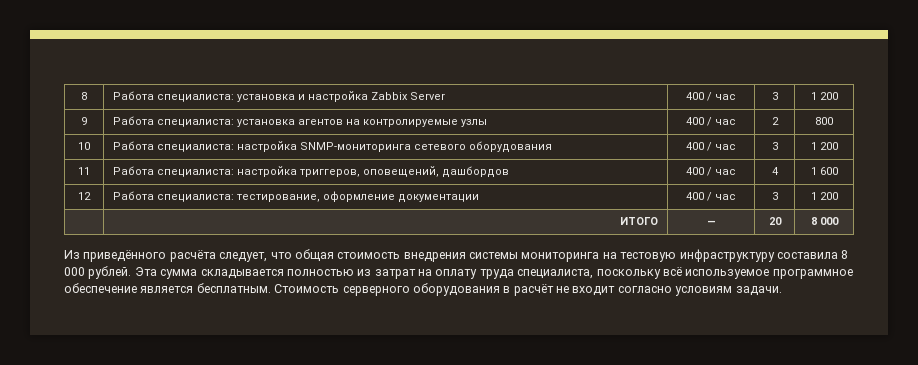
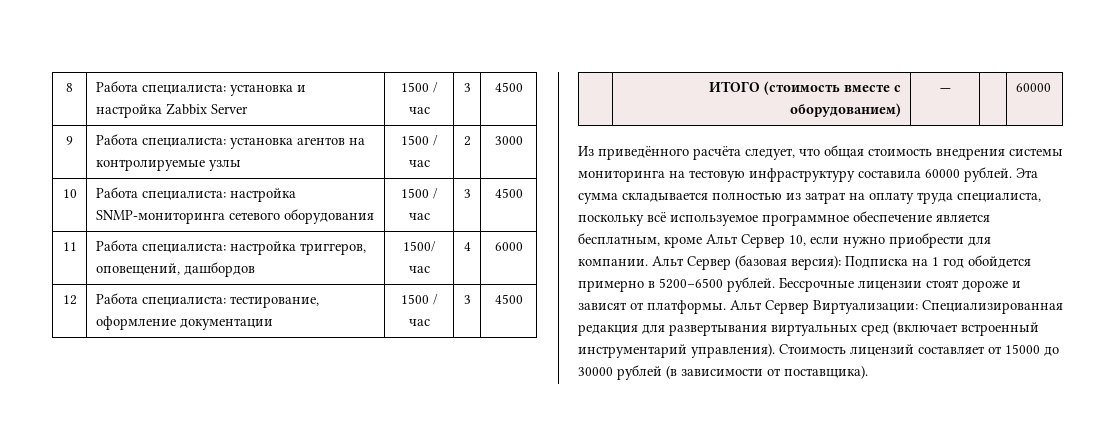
- 8 | Работа специалиста: установка и настройка Zabbix Server | 400 / час | 3 | 1 200
+ 8 | Работа специалиста: установка и настройка Zabbix Server | 1500 / час | 3 | 4500
- 9 | Работа специалиста: установка агентов на контролируемые узлы | 400 / час | 2 | 800
+ 9 | Работа специалиста: установка агентов на контролируемые узлы | 1500 / час | 2 | 3000
- 10 | Работа специалиста: настройка SNMP-мониторинга сетевого оборудования | 400 / час | 3 | 1 200
+ 10 | Работа специалиста: настройка SNMP-мониторинга сетевого оборудования | 1500 / час | 3 | 4500
- 11 | Работа специалиста: настройка триггеров, оповещений, дашбордов | 400 / час | 4 | 1 600
+ 11 | Работа специалиста: настройка триггеров, оповещений, дашбордов | 1500/ час | 4 | 6000
- 12 | Работа специалиста: тестирование, оформление документации | 400 / час | 3 | 1 200
+ 12 | Работа специалиста: тестирование, оформление документации | 1500 / час | 3 | 4500
- | ИТОГО | — | 20 | 8 000
+ | ИТОГО (стоимость вместе с оборудованием) | — | | 60000
- Из приведённого расчёта следует, что общая стоимость внедрения системы мониторинга на тестовую инфраструктуру составила 8 000 рублей.
+ Из приведённого расчёта следует, что общая стоимость внедрения системы мониторинга на тестовую инфраструктуру составила 60000 рублей.
- Эта сумма складывается полностью из затрат на оплату труда специалиста, поскольку всё используемое программное обеспечение является бесплатным. Стоимость серверного оборудования в расчёт не входит согласно условиям задачи.
+ Эта сумма складывается полностью из затрат на оплату труда специалиста, поскольку всё используемое программное обеспечение является бесплатным, кроме Альт Сервер 10, если нужно приобрести для компании. Альт Сервер (базовая версия): Подписка на 1 год обойдется примерно в 5200–6500 рублей. Бессрочные лицензии стоят дороже и зависят от платформы. Альт Сервер Виртуализации: Специализированная редакция для развертывания виртуальных сред (включает встроенный инструментарий управления). Стоимость лицензий составляет от 15000 до 30000 рублей (в зависимости от поставщика).

